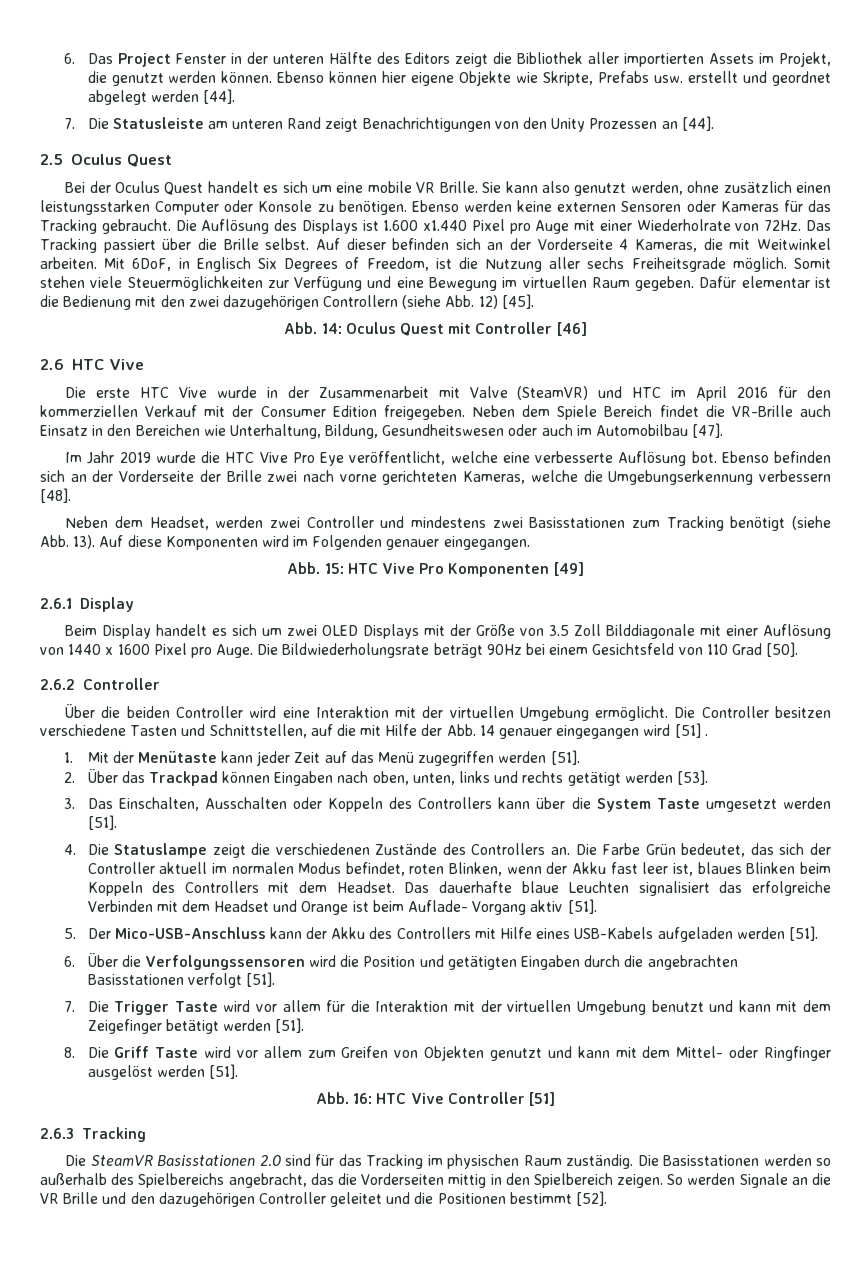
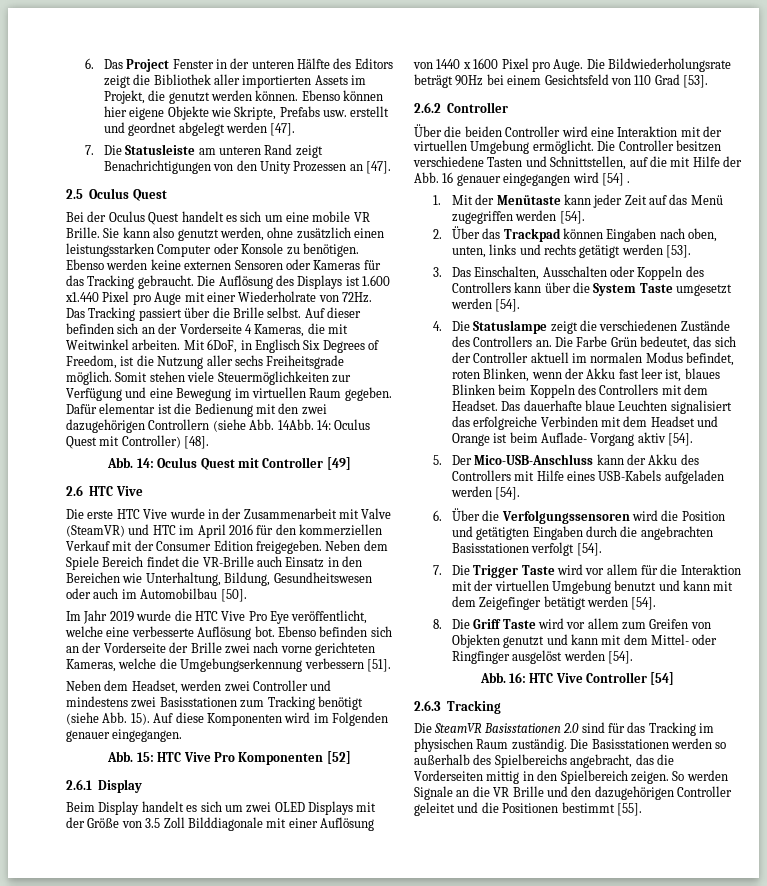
- Ebenso können hier eigene Objekte wie Skripte, Prefabs usw. erstellt und geordnet abgelegt werden [44].
+ Ebenso können hier eigene Objekte wie Skripte, Prefabs usw. erstellt und geordnet abgelegt werden [47].
- 7. Die Statusleiste am unteren Rand zeigt Benachrichtigungen von den Unity Prozessen an [44].
+ 7. Die Statusleiste am unteren Rand zeigt Benachrichtigungen von den Unity Prozessen an [47].
- Dafür elementar ist die Bedienung mit den zwei dazugehörigen Controllern (siehe Abb. 12) [45].
+ Dafür elementar ist die Bedienung mit den zwei dazugehörigen Controllern (siehe Abb. 14Abb. 14: Oculus Quest mit Controller) [48].
- Abb. 14: Oculus Quest mit Controller [46]
+ Abb. 14: Oculus Quest mit Controller [49]
- Neben dem Spiele Bereich findet die VR-Brille auch Einsatz in den Bereichen wie Unterhaltung, Bildung, Gesundheitswesen oder auch im Automobilbau [47].
+ Neben dem Spiele Bereich findet die VR-Brille auch Einsatz in den Bereichen wie Unterhaltung, Bildung, Gesundheitswesen oder auch im Automobilbau [50].
- Ebenso befinden sich an der Vorderseite der Brille zwei nach vorne gerichteten Kameras, welche die Umgebungserkennung verbessern [48].
+ Ebenso befinden sich an der Vorderseite der Brille zwei nach vorne gerichteten Kameras, welche die Umgebungserkennung verbessern [51].
- Neben dem Headset, werden zwei Controller und mindestens zwei Basisstationen zum Tracking benötigt (siehe Abb. 13).
+ Neben dem Headset, werden zwei Controller und mindestens zwei Basisstationen zum Tracking benötigt (siehe Abb. 15).
- Abb. 15: HTC Vive Pro Komponenten [49]
+ Abb. 15: HTC Vive Pro Komponenten [52]
- Die Bildwiederholungsrate beträgt 90Hz bei einem Gesichtsfeld von 110 Grad [50].
+ Die Bildwiederholungsrate beträgt 90Hz bei einem Gesichtsfeld von 110 Grad [53].
- Die Controller besitzen verschiedene Tasten und Schnittstellen, auf die mit Hilfe der Abb. 14 genauer eingegangen wird [51] .
+ Die Controller besitzen verschiedene Tasten und Schnittstellen, auf die mit Hilfe der Abb. 16 genauer eingegangen wird [54] .
- 1. Mit der Menütaste kann jeder Zeit auf das Menü zugegriffen werden [51].
+ 1. Mit der Menütaste kann jeder Zeit auf das Menü zugegriffen werden [54].
- 3. Das Einschalten, Ausschalten oder Koppeln des Controllers kann über die System Taste umgesetzt werden [51].
+ 3. Das Einschalten, Ausschalten oder Koppeln des Controllers kann über die System Taste umgesetzt werden [54].
- Das dauerhafte blaue Leuchten signalisiert das erfolgreiche Verbinden mit dem Headset und Orange ist beim Auflade- Vorgang aktiv [51].
+ Das dauerhafte blaue Leuchten signalisiert das erfolgreiche Verbinden mit dem Headset und Orange ist beim Auflade- Vorgang aktiv [54].
- 5. Der Mico-USB-Anschluss kann der Akku des Controllers mit Hilfe eines USB-Kabels aufgeladen werden [51].
+ 5. Der Mico-USB-Anschluss kann der Akku des Controllers mit Hilfe eines USB-Kabels aufgeladen werden [54].
- 6. Über die Verfolgungssensoren wird die Position und getätigten Eingaben durch die angebrachten Basisstationen verfolgt [51].
+ 6. Über die Verfolgungssensoren wird die Position und getätigten Eingaben durch die angebrachten Basisstationen verfolgt [54].
- 7. Die Trigger Taste wird vor allem für die Interaktion mit der virtuellen Umgebung benutzt und kann mit dem Zeigefinger betätigt werden [51].
+ 7. Die Trigger Taste wird vor allem für die Interaktion mit der virtuellen Umgebung benutzt und kann mit dem Zeigefinger betätigt werden [54].
- 8. Die Griff Taste wird vor allem zum Greifen von Objekten genutzt und kann mit dem Mittel- oder Ringfinger ausgelöst werden [51].
+ 8. Die Griff Taste wird vor allem zum Greifen von Objekten genutzt und kann mit dem Mittel- oder Ringfinger ausgelöst werden [54].
- Abb. 16: HTC Vive Controller [51]
+ Abb. 16: HTC Vive Controller [54]
- So werden Signale an die VR Brille und den dazugehörigen Controller geleitet und die Positionen bestimmt [52].
+ So werden Signale an die VR Brille und den dazugehörigen Controller geleitet und die Positionen bestimmt [55].

